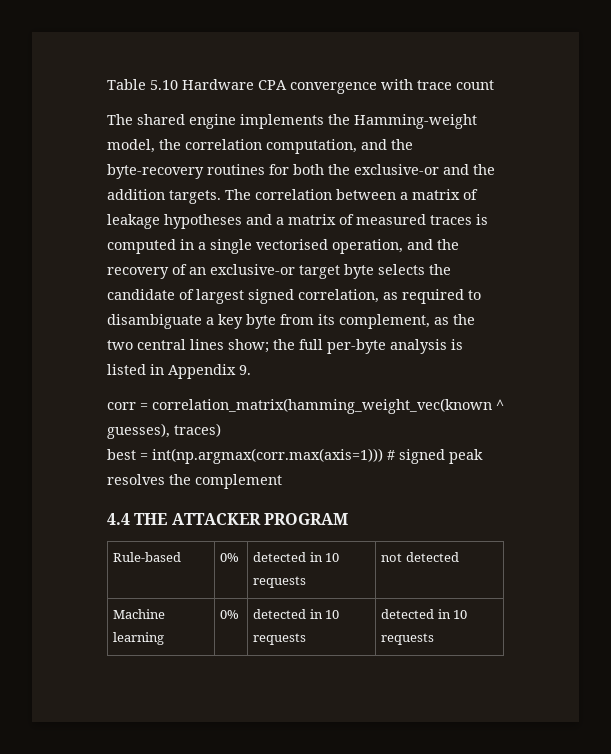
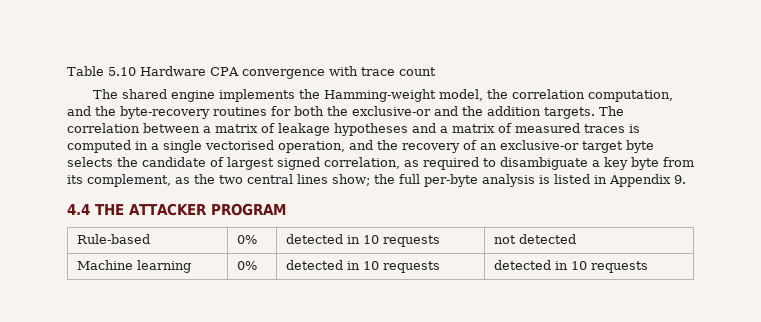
- corr = correlation_matrix(hamming_weight_vec(known ^ guesses), traces)
- best = int(np.argmax(corr.max(axis=1))) # signed peak resolves the complement

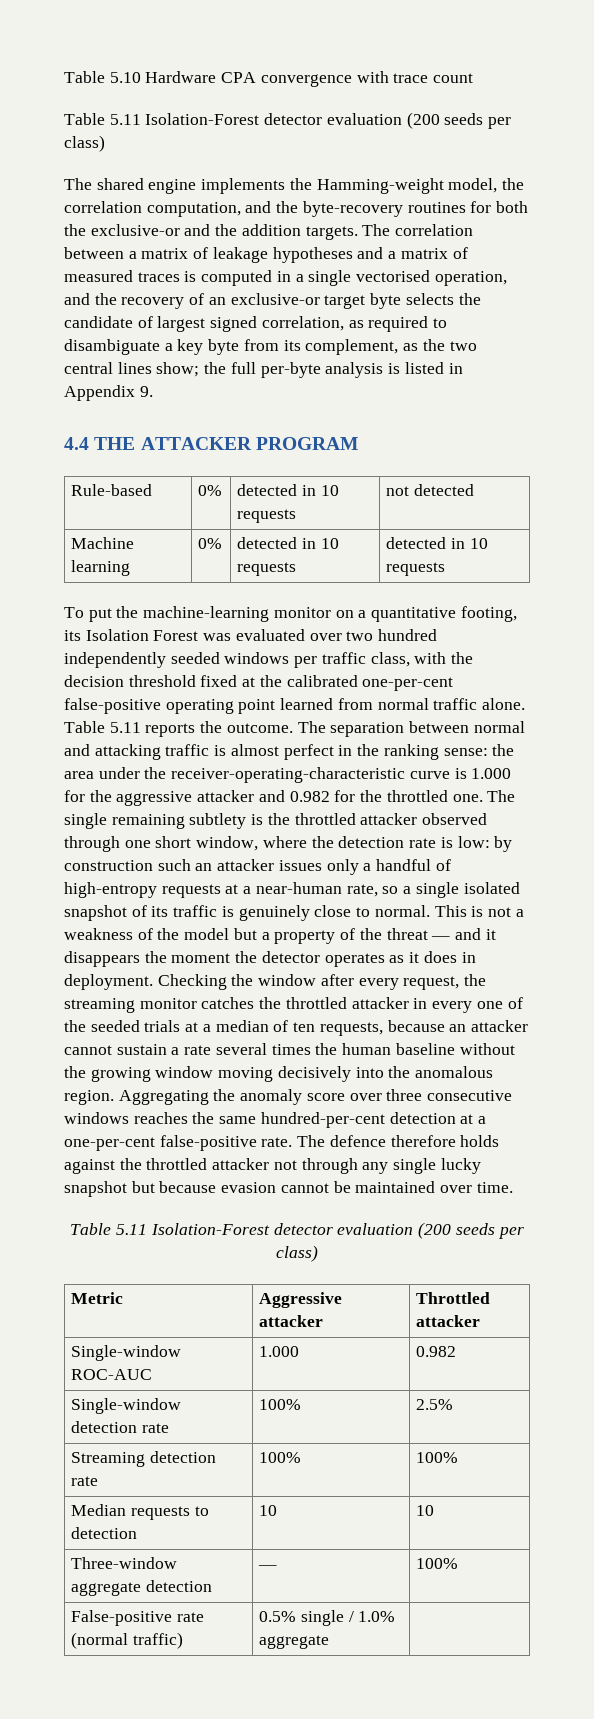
  Table 5.10 Hardware CPA convergence with trace count
+ Table 5.11 Isolation-Forest detector evaluation (200 seeds per class)
+ To put the machine-learning monitor on a quantitative footing, its Isolation Forest was evaluated over two hundred independently seeded windows per traffic class, with the decision threshold fixed at the calibrated one-per-cent false-positive operating point learned from normal traffic alone. Table 5.11 reports the outcome. The separation between normal and attacking traffic is almost perfect in the ranking sense: the area under the receiver-operating-characteristic curve is 1.000 for the aggressive attacker and 0.982 for the throttled one. The single remaining subtlety is the throttled attacker observed through one short window, where the detection rate is low: by construction such an attacker issues only a handful of high-entropy requests at a near-human rate, so a single isolated snapshot of its traffic is genuinely close to normal. This is not a weakness of the model but a property of the threat — and it disappears the moment the detector operates as it does in deployment. Checking the window after every request, the streaming monitor catches the throttled attacker in every one of the seeded trials at a median of ten requests, because an attacker cannot sustain a rate several times the human baseline without the growing window moving decisively into the anomalous region. Aggregating the anomaly score over three consecutive windows reaches the same hundred-per-cent detection at a one-per-cent false-positive rate. The defence therefore holds against the throttled attacker not through any single lucky snapshot but because evasion cannot be maintained over time.
+ Table 5.11 Isolation-Forest detector evaluation (200 seeds per class)
+ Metric | Aggressive attacker | Throttled attacker
+ Single-window ROC-AUC | 1.000 | 0.982
+ Single-window detection rate | 100% | 2.5%
+ Streaming detection rate | 100% | 100%
+ Median requests to detection | 10 | 10
+ Three-window aggregate detection | — | 100%
+ False-positive rate (normal traffic) | 0.5% single / 1.0% aggregate |

